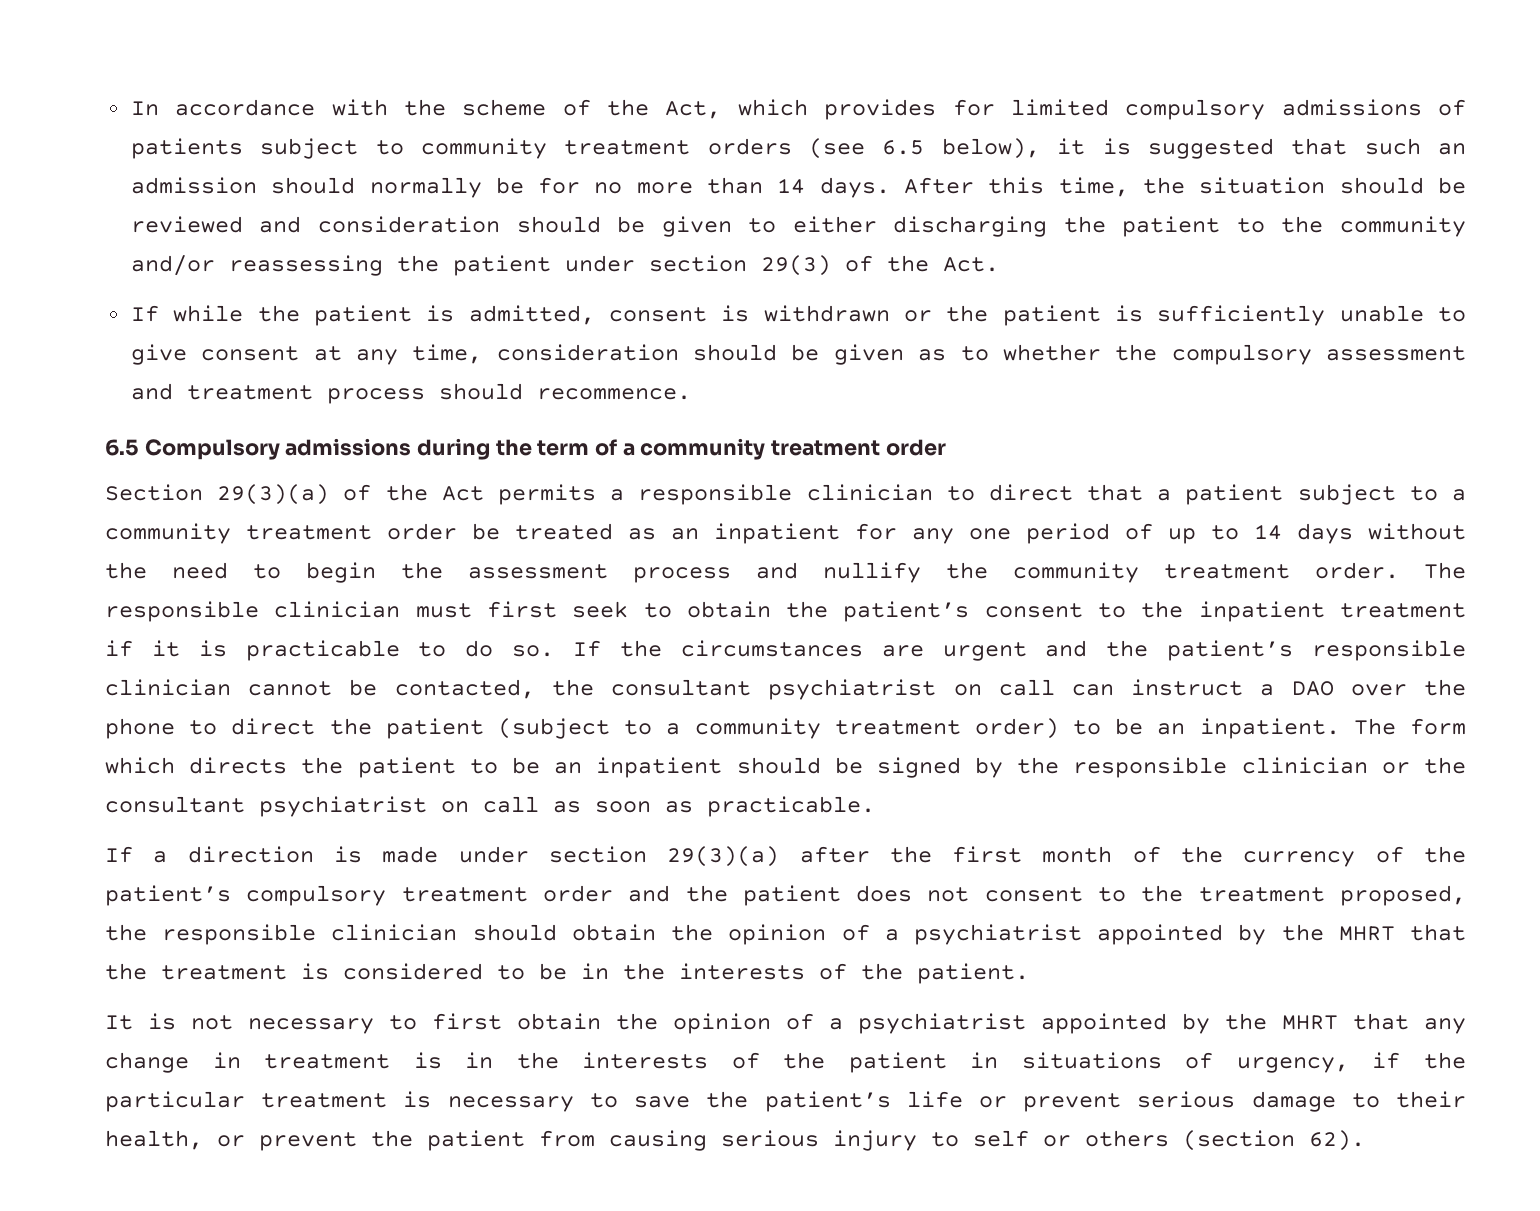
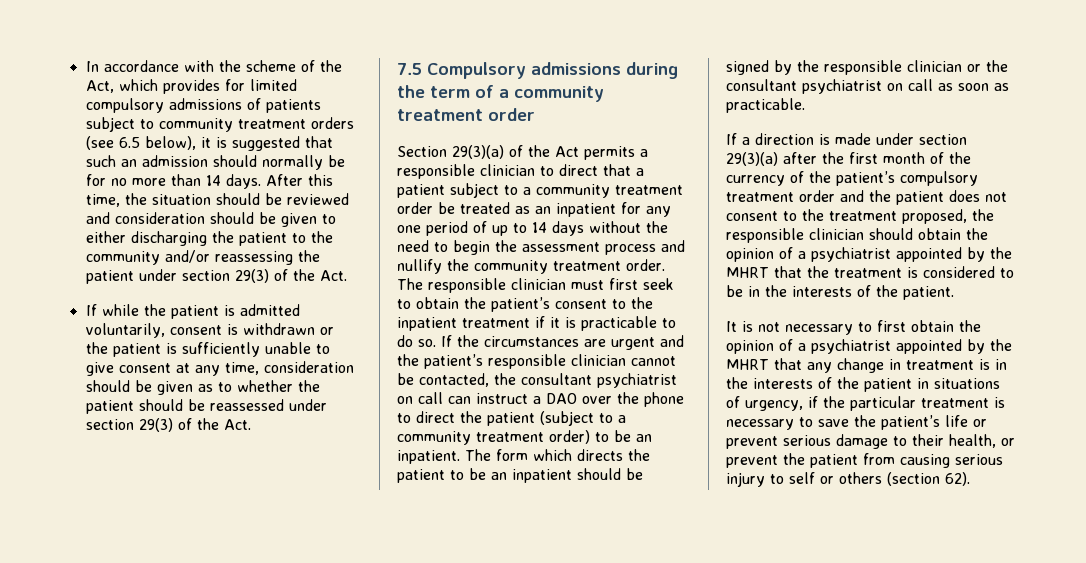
- If while the patient is admitted, consent is withdrawn or the patient is sufficiently unable to give consent at any time, consideration should be given as to whether the compulsory assessment and treatment process should recommence.
- 6.5 Compulsory admissions during the term of a community treatment order
+ If while the patient is admitted voluntarily, consent is withdrawn or the patient is sufficiently unable to give consent at any time, consideration should be given as to whether the patient should be reassessed under section 29(3) of the Act.
+ 7.5 Compulsory admissions during the term of a community treatment order

